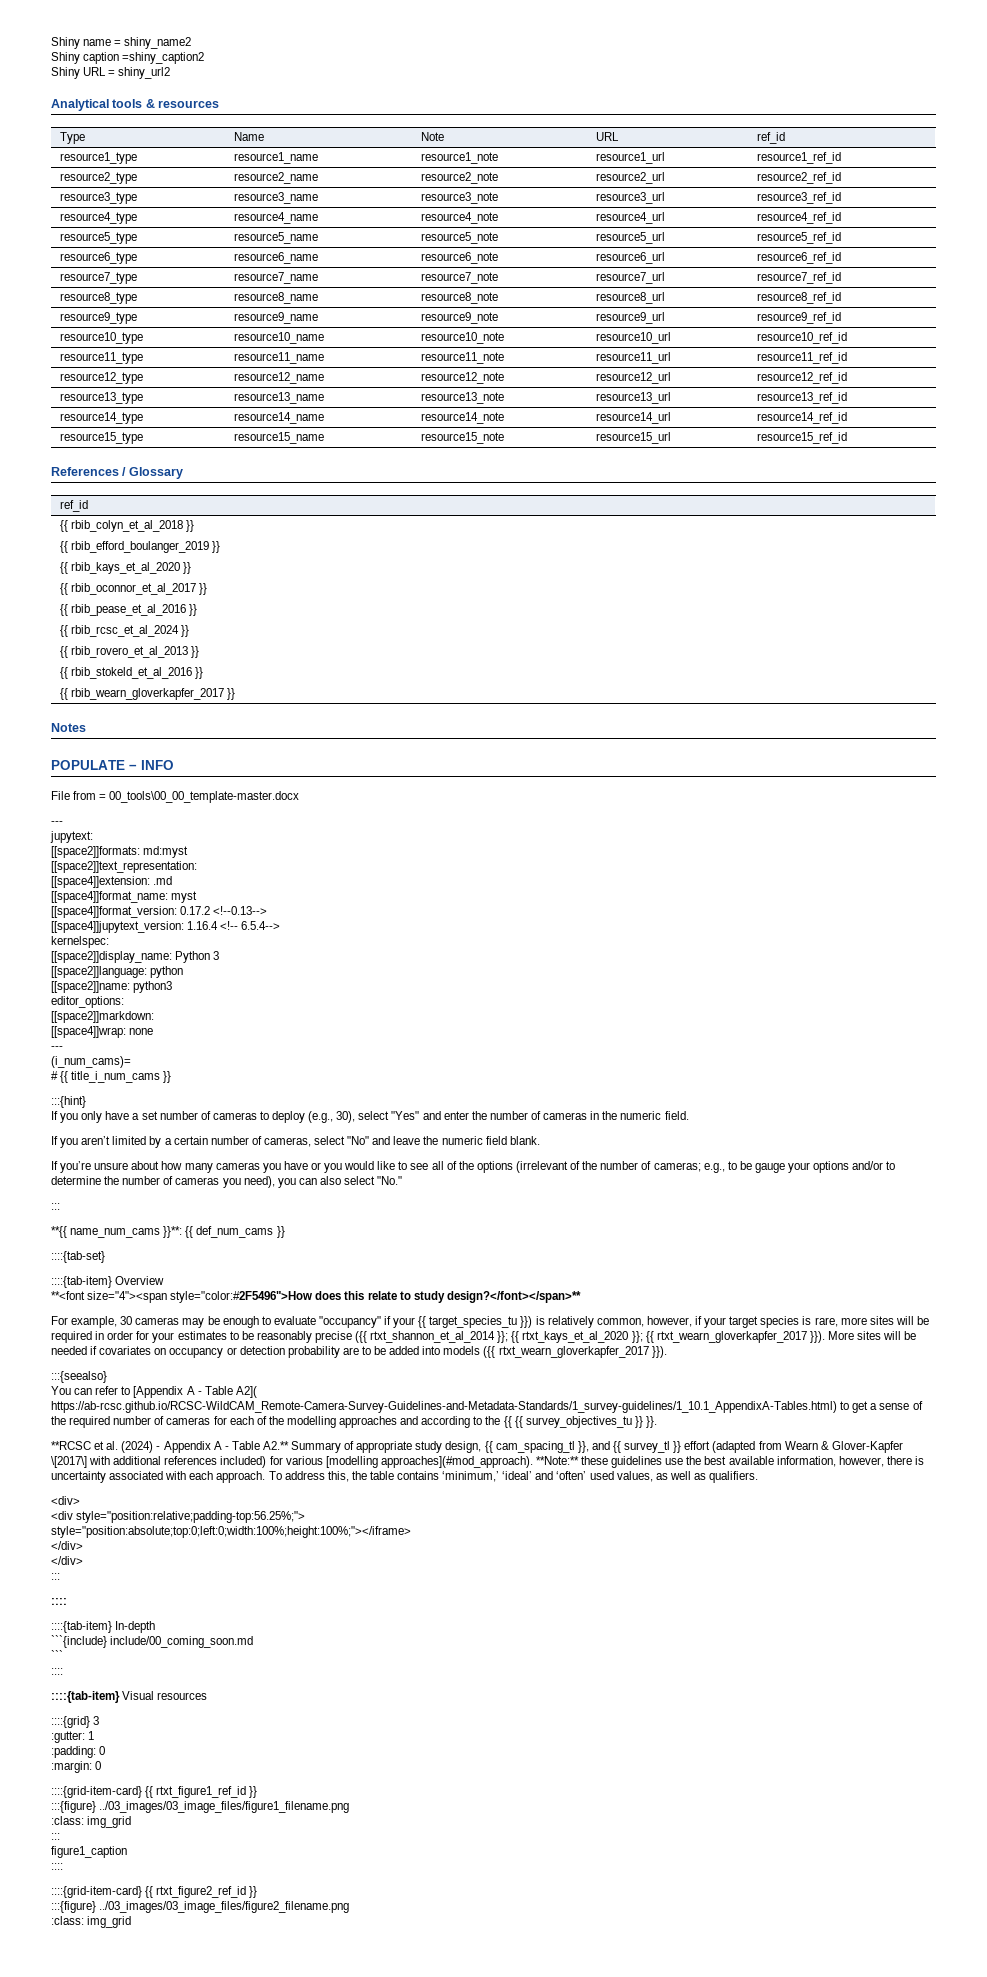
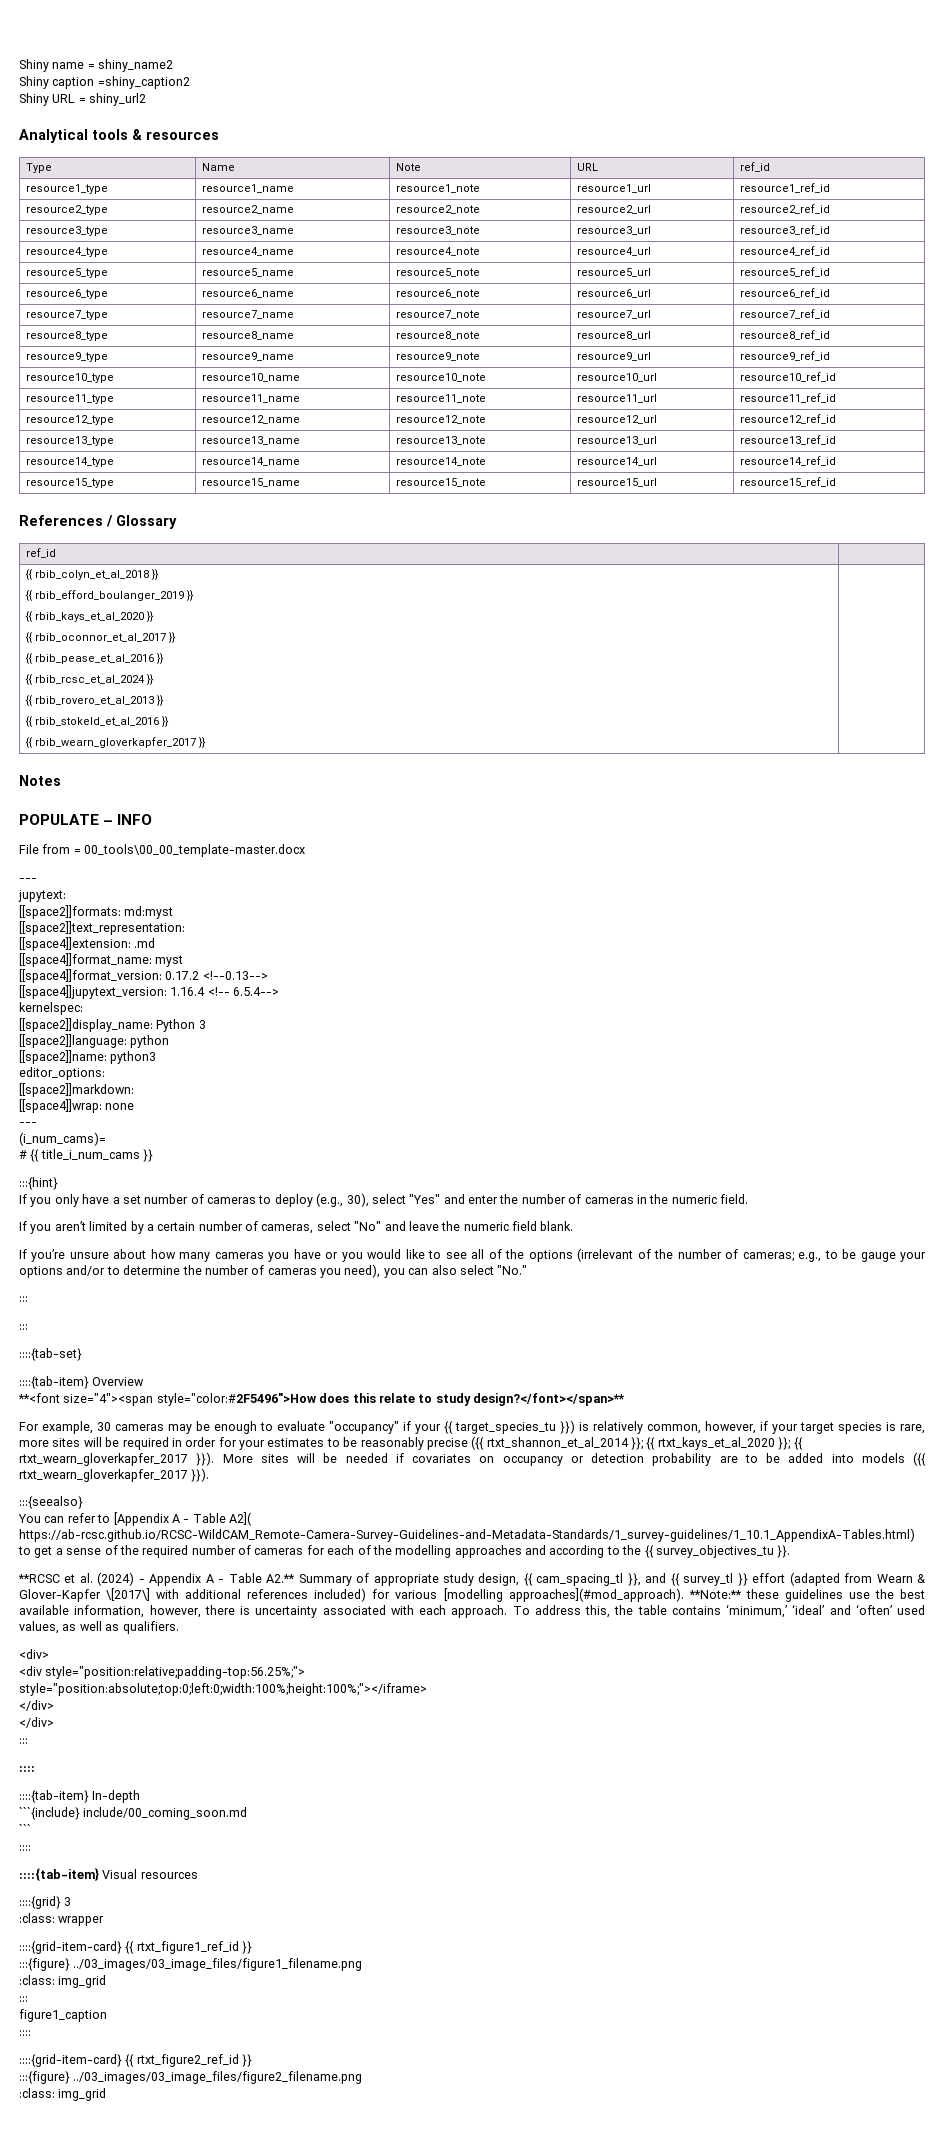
  If you’re unsure about how many cameras you have or you would like to see all of the options (irrelevant of the number of cameras; e.g., to be gauge your options and/or to determine the number of cameras you need), you can also select "No."
  :::
- **{{ name_num_cams }}**: {{ def_num_cams }}
+ :::
- You can refer to [Appendix A - Table A2]( https://ab-rcsc.github.io/RCSC-WildCAM_Remote-Camera-Survey-Guidelines-and-Metadata-Standards/1_survey-guidelines/1_10.1_AppendixA-Tables.html) to get a sense of the required number of cameras for each of the modelling approaches and according to the {{ {{ survey_objectives_tu }} }}.
+ You can refer to [Appendix A - Table A2]( https://ab-rcsc.github.io/RCSC-WildCAM_Remote-Camera-Survey-Guidelines-and-Metadata-Standards/1_survey-guidelines/1_10.1_AppendixA-Tables.html) to get a sense of the required number of cameras for each of the modelling approaches and according to the {{ survey_objectives_tu }}.
- :gutter: 1
- :padding: 0
- :margin: 0
+ :class: wrapper

